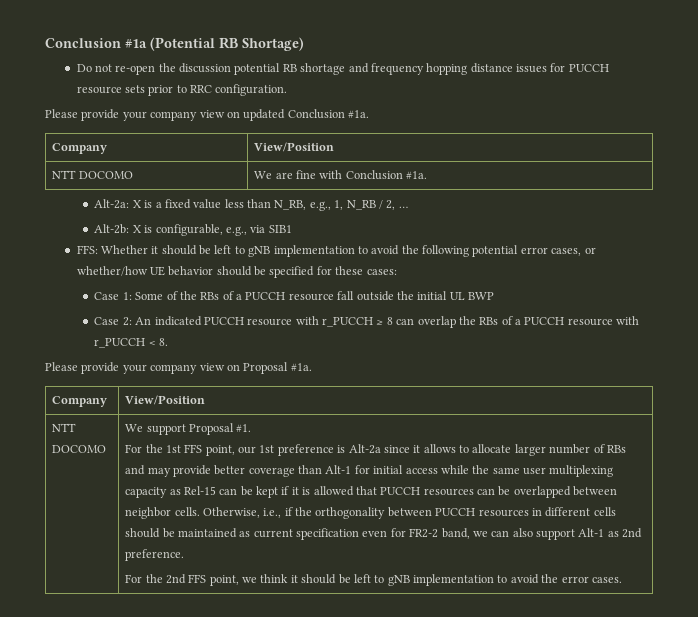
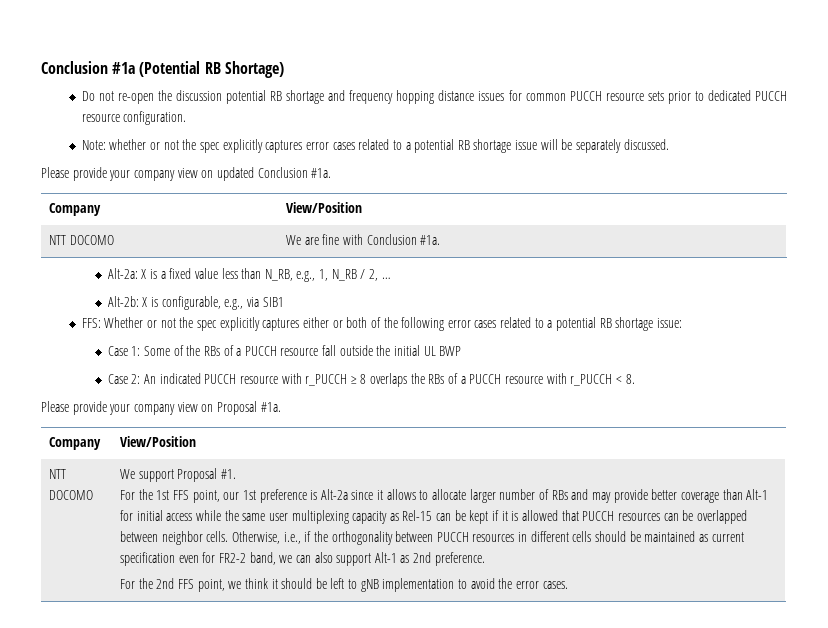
- Do not re-open the discussion potential RB shortage and frequency hopping distance issues for PUCCH resource sets prior to RRC configuration.
+ Do not re-open the discussion potential RB shortage and frequency hopping distance issues for common PUCCH resource sets prior to dedicated PUCCH resource configuration.
+ Note: whether or not the spec explicitly captures error cases related to a potential RB shortage issue will be separately discussed.
- FFS: Whether it should be left to gNB implementation to avoid the following potential error cases, or whether/how UE behavior should be specified for these cases:
+ FFS: Whether or not the spec explicitly captures either or both of the following error cases related to a potential RB shortage issue:
- Case 2: An indicated PUCCH resource with r_PUCCH ≥ 8 can overlap the RBs of a PUCCH resource with r_PUCCH < 8.
+ Case 2: An indicated PUCCH resource with r_PUCCH ≥ 8 overlaps the RBs of a PUCCH resource with r_PUCCH < 8.

